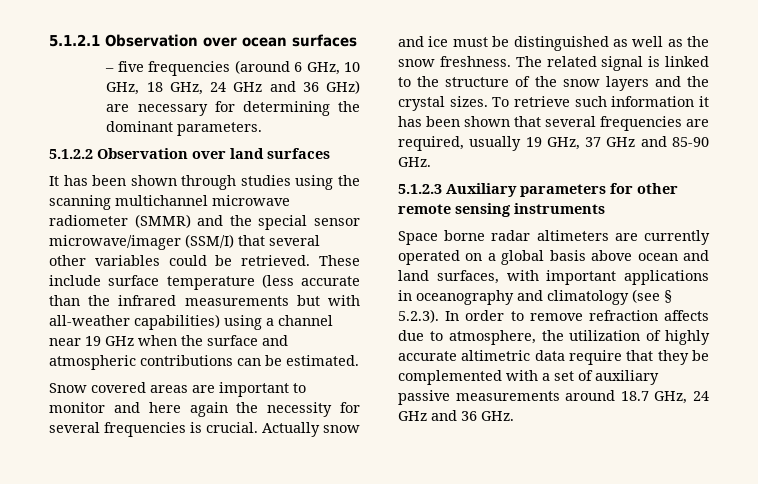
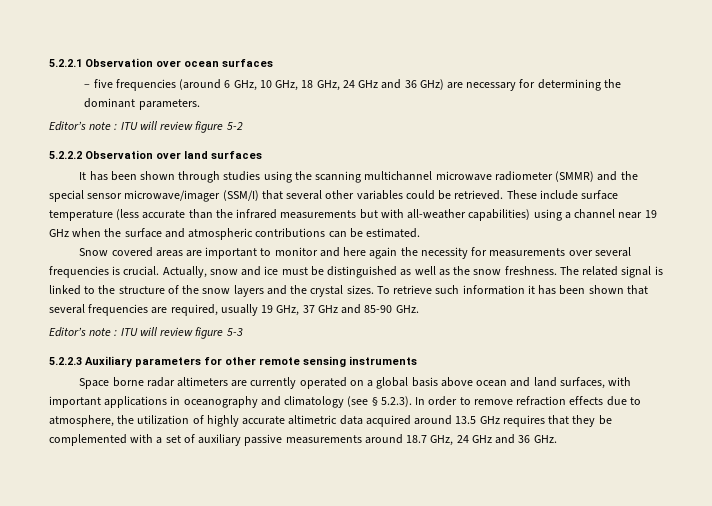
- 5.1.2.1 Observation over ocean surfaces
+ 5.2.2.1 Observation over ocean surfaces
- 5.1.2.2 Observation over land surfaces
+ Editor’s note : ITU will review figure 5-2
+ 5.2.2.2 Observation over land surfaces
- Snow covered areas are important to monitor and here again the necessity for several frequencies is crucial.
+ Snow covered areas are important to monitor and here again the necessity for measurements over several frequencies is crucial.
- Actually snow and ice must be distinguished as well as the snow freshness.
+ Actually, snow and ice must be distinguished as well as the snow freshness.
- 5.1.2.3 Auxiliary parameters for other remote sensing instruments
+ Editor’s note : ITU will review figure 5-3
+ 5.2.2.3 Auxiliary parameters for other remote sensing instruments
- Space borne radar altimeters are currently operated on a global basis above ocean and land surfaces, with important applications in oceanography and climatology (see § 5.2.3). In order to remove refraction affects due to atmosphere, the utilization of highly accurate altimetric data require that they be complemented with a set of auxiliary passive measurements around 18.7 GHz, 24 GHz and 36 GHz.
+ Space borne radar altimeters are currently operated on a global basis above ocean and land surfaces, with important applications in oceanography and climatology (see § 5.2.3). In order to remove refraction effects due to atmosphere, the utilization of highly accurate altimetric data acquired around 13.5 GHz requires that they be complemented with a set of auxiliary passive measurements around 18.7 GHz, 24 GHz and 36 GHz.

